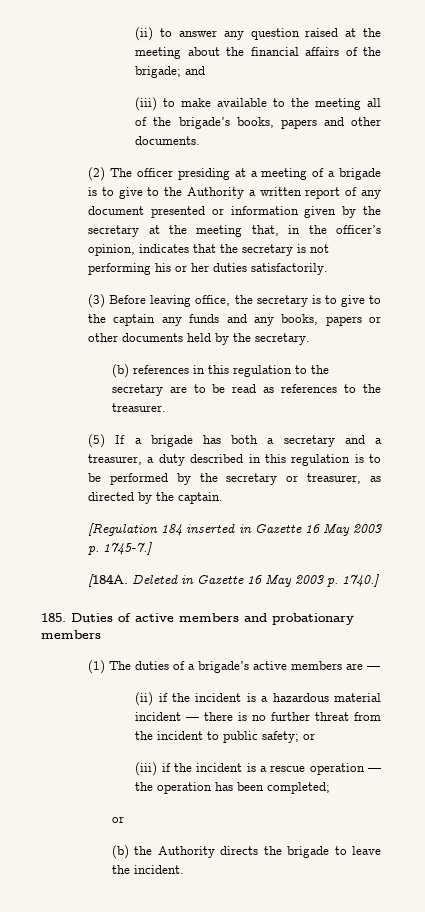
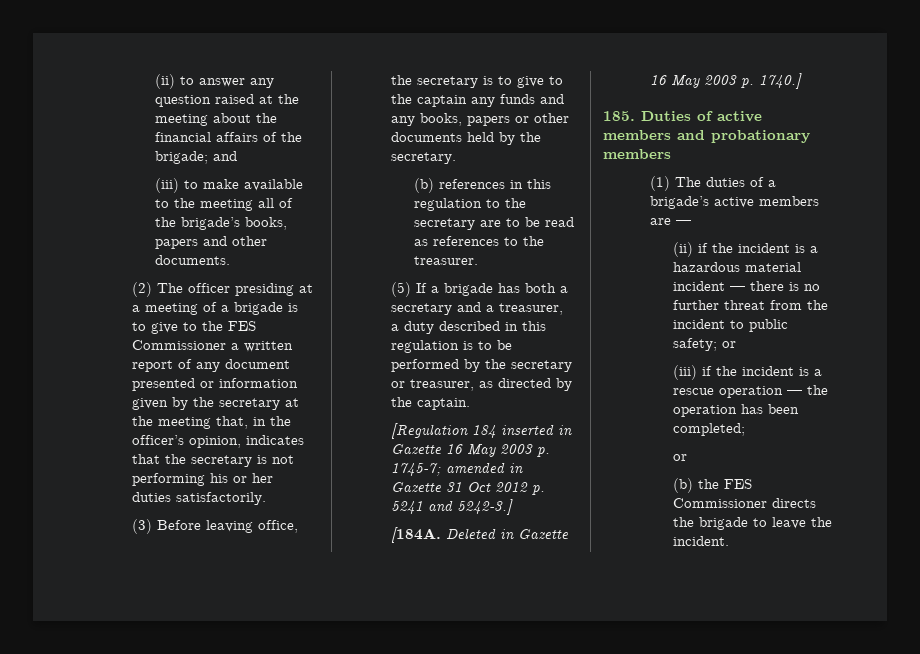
- (2) The officer presiding at a meeting of a brigade is to give to the Authority a written report of any document presented or information given by the secretary at the meeting that, in the officer’s opinion, indicates that the secretary is not performing his or her duties satisfactorily.
+ (2) The officer presiding at a meeting of a brigade is to give to the FES Commissioner a written report of any document presented or information given by the secretary at the meeting that, in the officer’s opinion, indicates that the secretary is not performing his or her duties satisfactorily.
- [Regulation 184 inserted in Gazette 16 May 2003 p. 1745-7.]
+ [Regulation 184 inserted in Gazette 16 May 2003 p. 1745-7; amended in Gazette 31 Oct 2012 p. 5241 and 5242-3.]
- (b) the Authority directs the brigade to leave the incident.
+ (b) the FES Commissioner directs the brigade to leave the incident.

